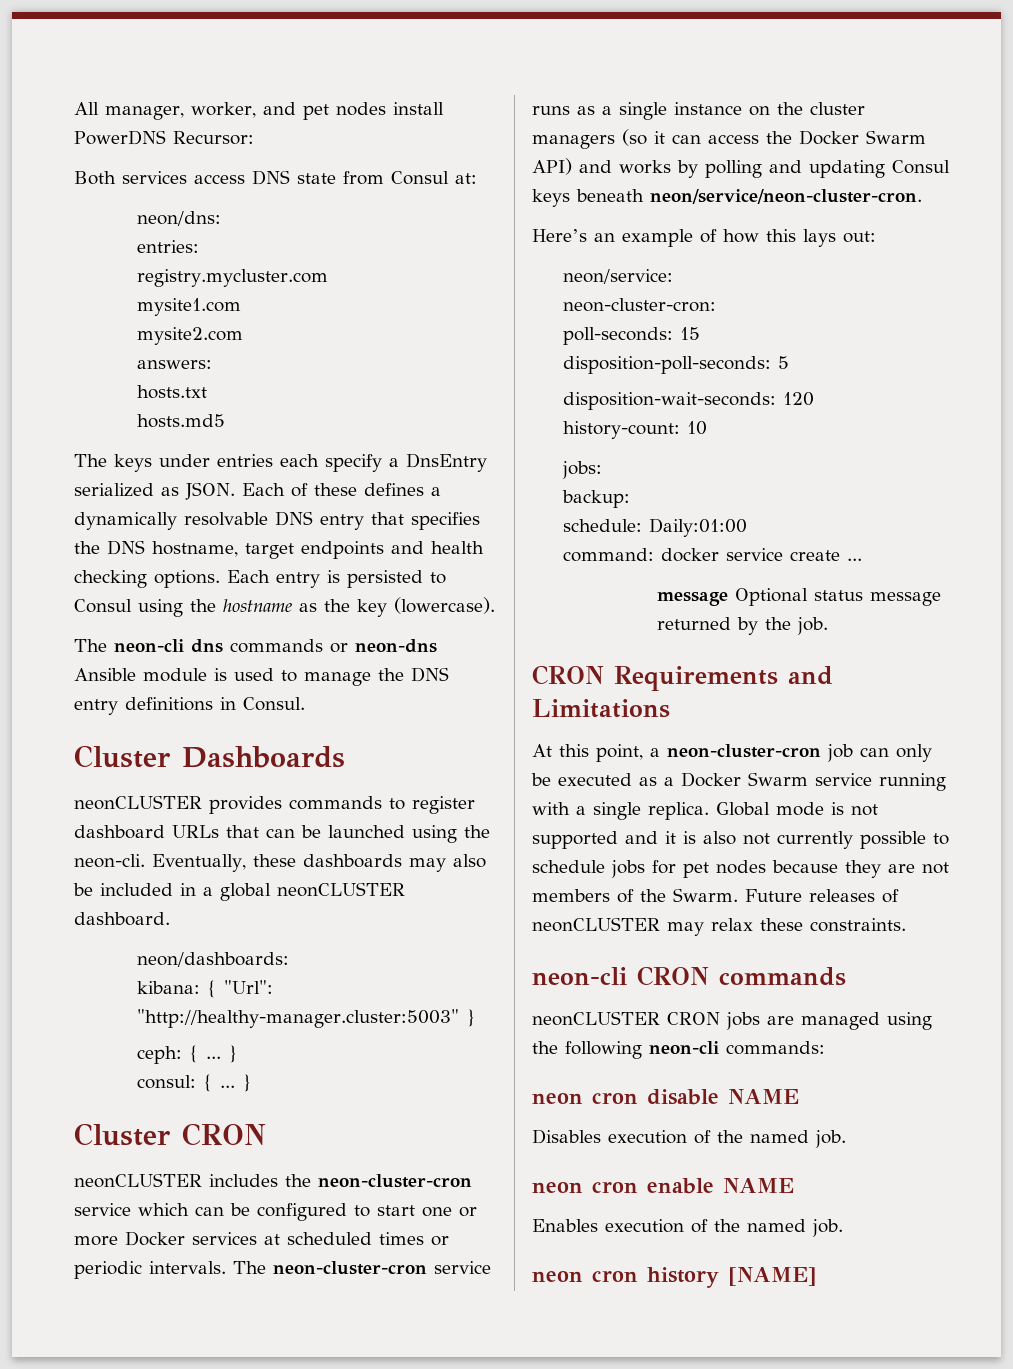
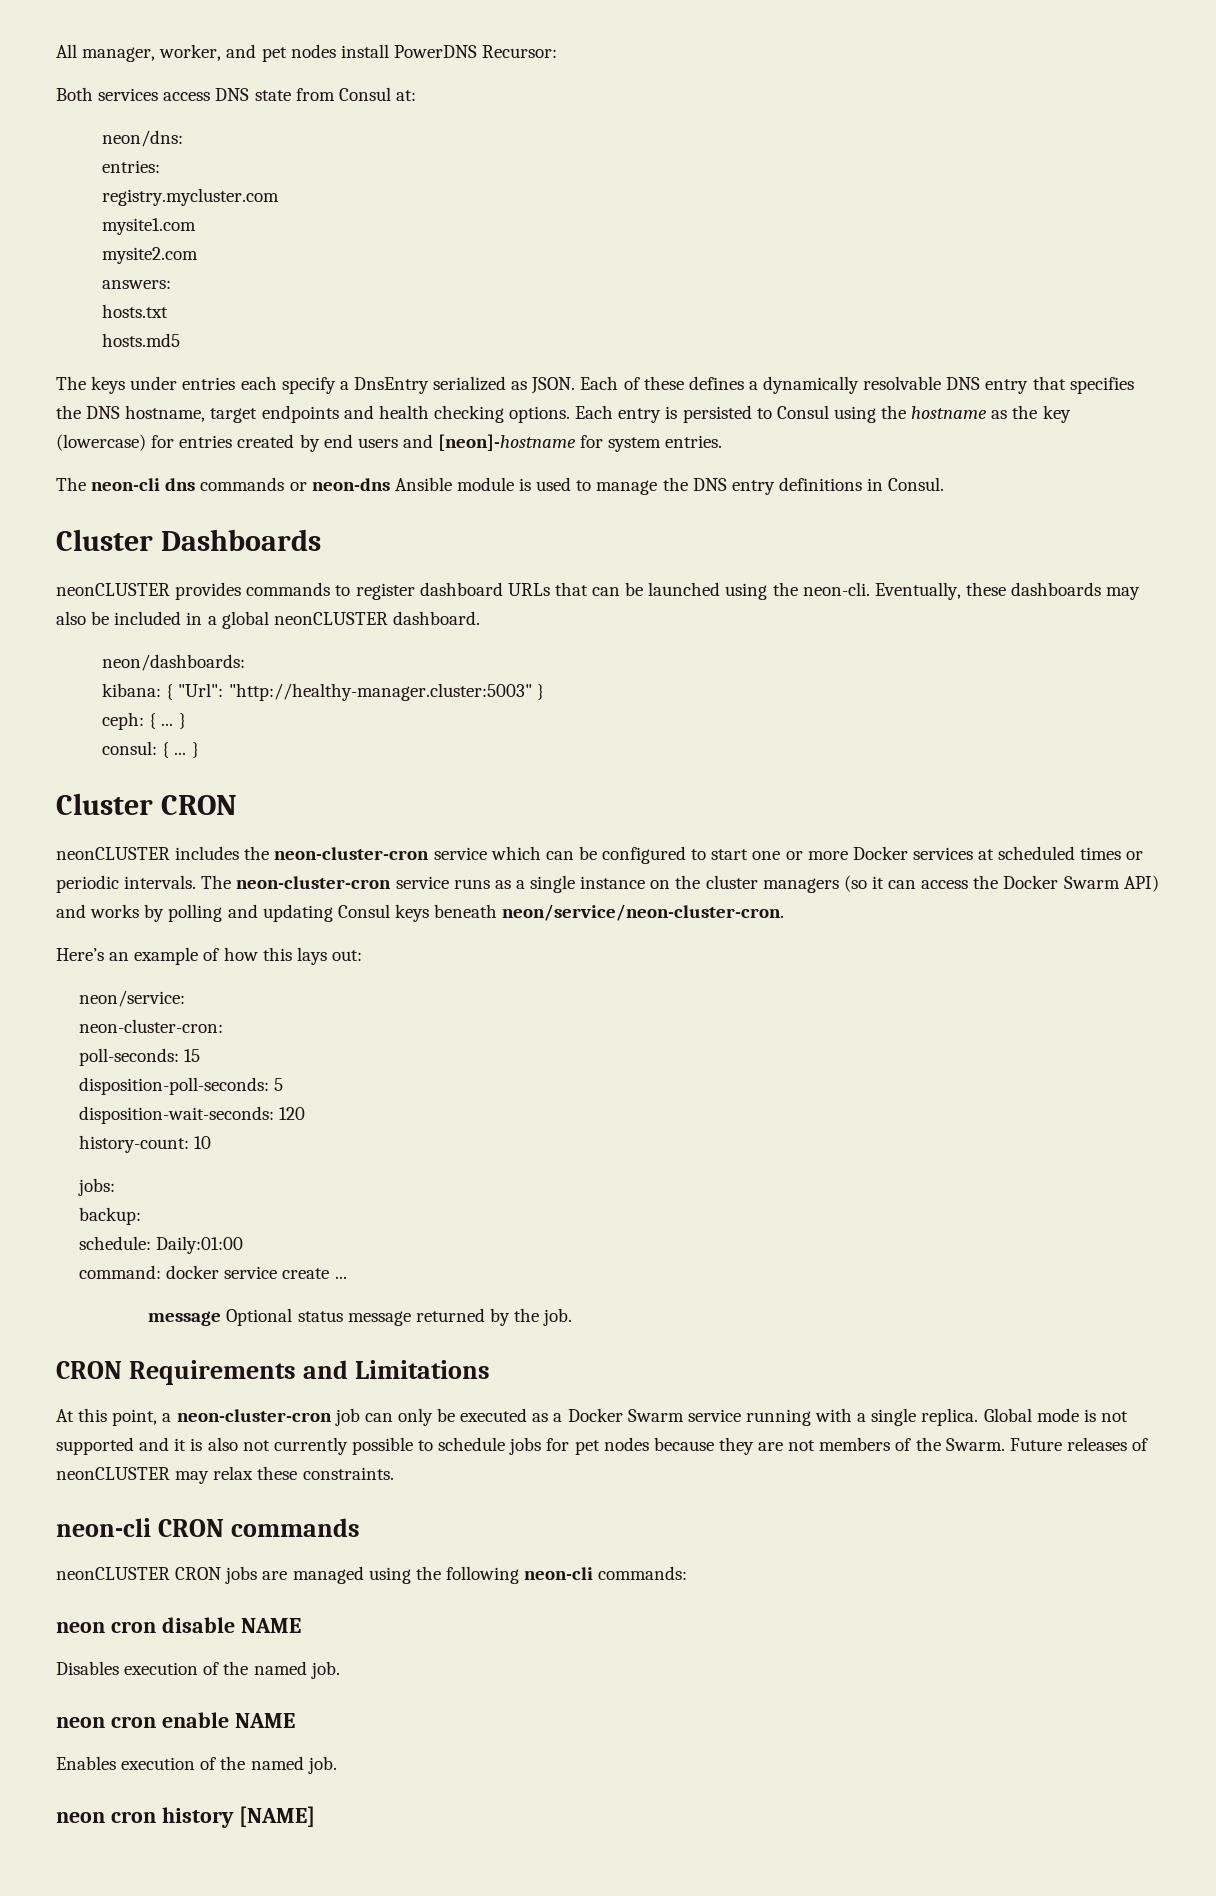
- Each entry is persisted to Consul using the hostname as the key (lowercase).
+ Each entry is persisted to Consul using the hostname as the key (lowercase) for entries created by end users and [neon]-hostname for system entries.

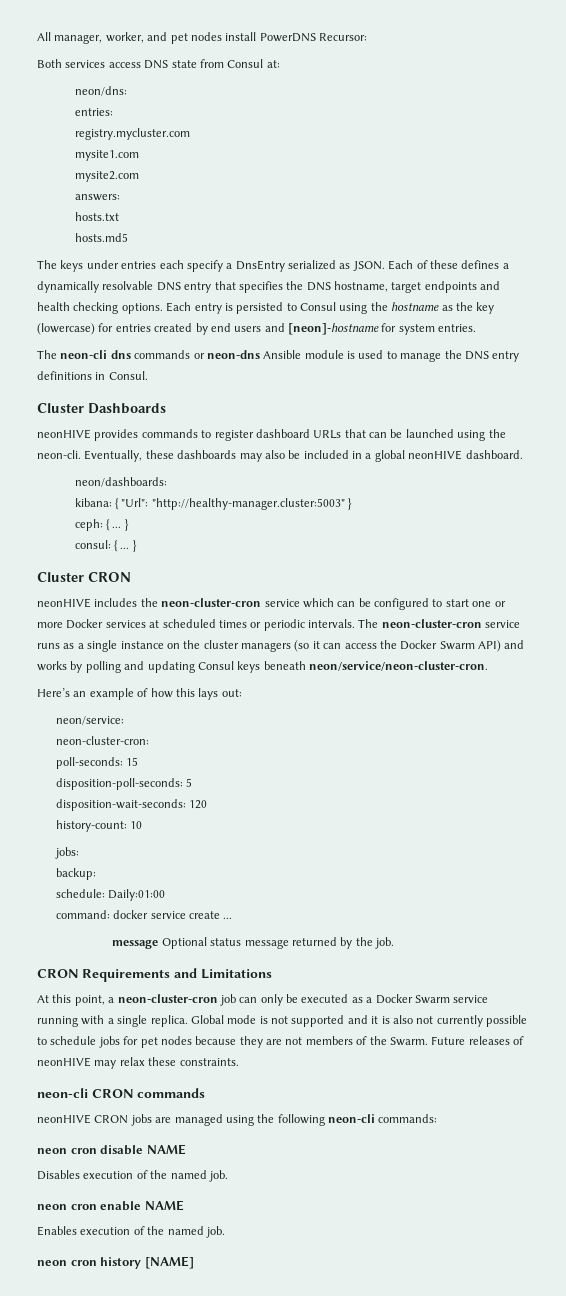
- neonCLUSTER provides commands to register dashboard URLs that can be launched using the neon-cli.
+ neonHIVE provides commands to register dashboard URLs that can be launched using the neon-cli.
- Eventually, these dashboards may also be included in a global neonCLUSTER dashboard.
+ Eventually, these dashboards may also be included in a global neonHIVE dashboard.
- neonCLUSTER includes the neon-cluster-cron service which can be configured to start one or more Docker services at scheduled times or periodic intervals.
+ neonHIVE includes the neon-cluster-cron service which can be configured to start one or more Docker services at scheduled times or periodic intervals.
- Future releases of neonCLUSTER may relax these constraints.
+ Future releases of neonHIVE may relax these constraints.
- neonCLUSTER CRON jobs are managed using the following neon-cli commands:
+ neonHIVE CRON jobs are managed using the following neon-cli commands:

